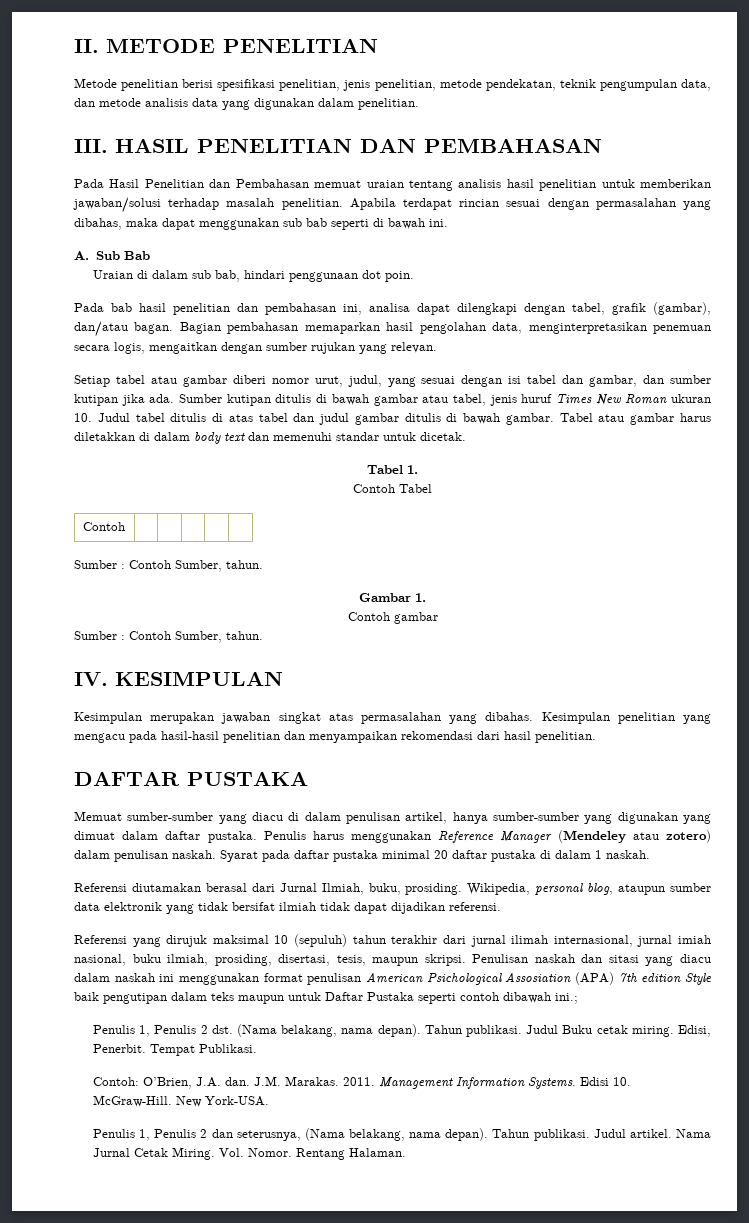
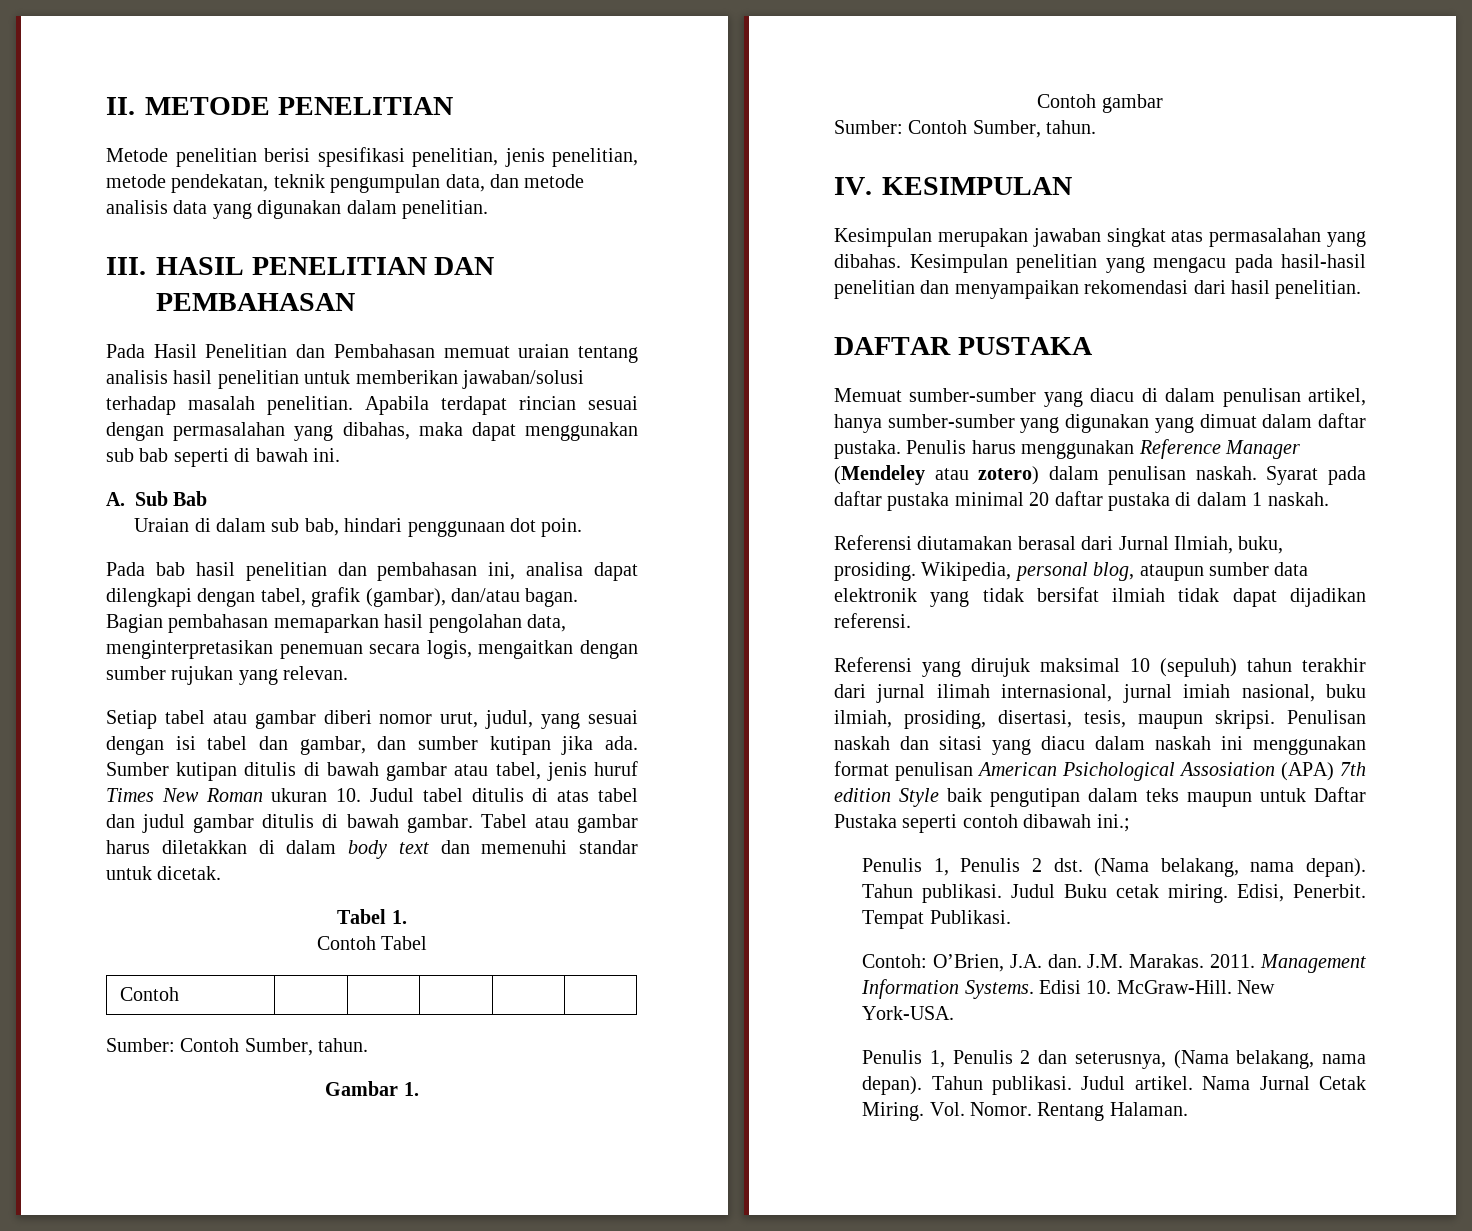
  Contoh | | | | |
- Sumber : Contoh Sumber, tahun.
+ Sumber: Contoh Sumber, tahun.
  Contoh gambar
- Sumber : Contoh Sumber, tahun.
+ Sumber: Contoh Sumber, tahun.

